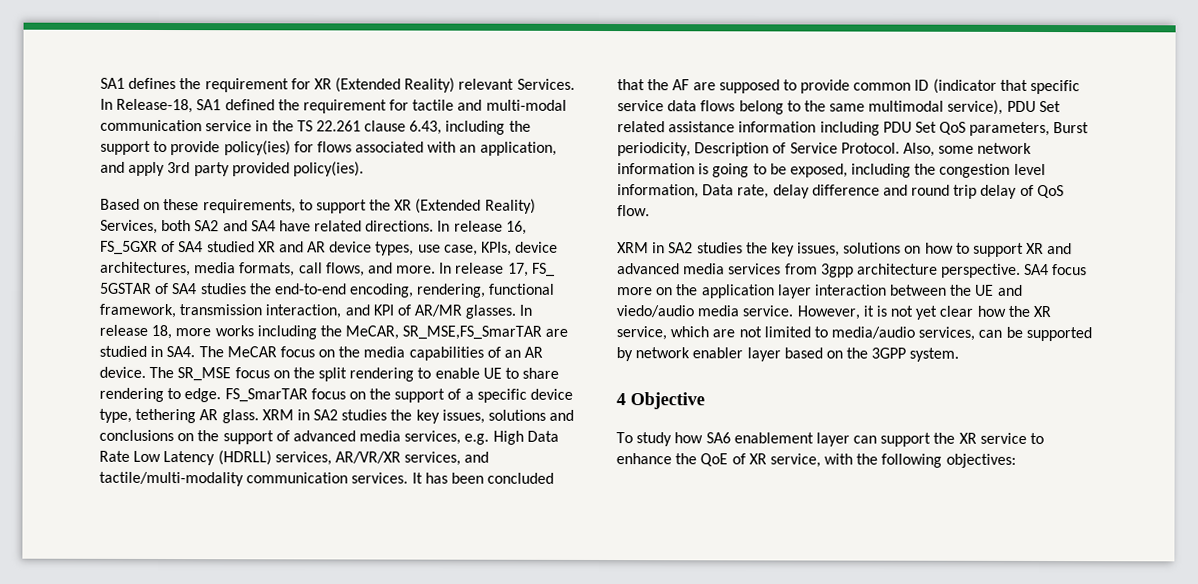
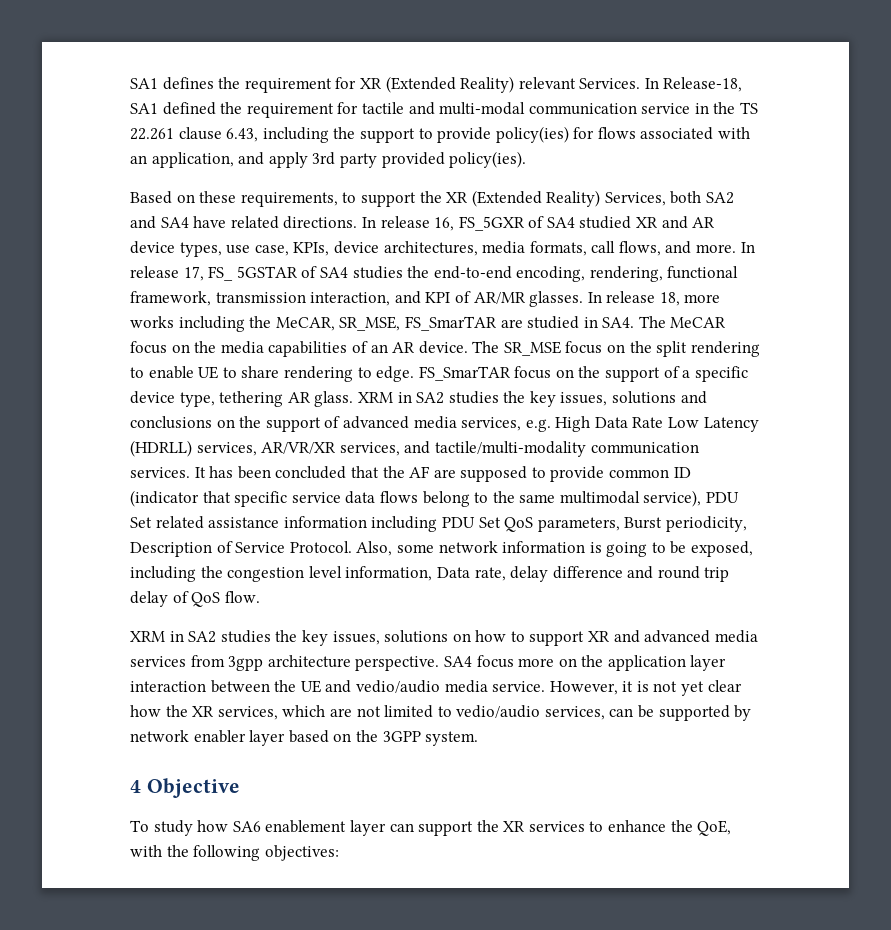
- In release 18, more works including the MeCAR, SR_MSE,FS_SmarTAR are studied in SA4. The MeCAR focus on the media capabilities of an AR device.
+ In release 18, more works including the MeCAR, SR_MSE, FS_SmarTAR are studied in SA4. The MeCAR focus on the media capabilities of an AR device.
- SA4 focus more on the application layer interaction between the UE and viedo/audio media service.
+ SA4 focus more on the application layer interaction between the UE and vedio/audio media service.
- However, it is not yet clear how the XR service, which are not limited to media/audio services, can be supported by network enabler layer based on the 3GPP system.
+ However, it is not yet clear how the XR services, which are not limited to vedio/audio services, can be supported by network enabler layer based on the 3GPP system.
- To study how SA6 enablement layer can support the XR service to enhance the QoE of XR service, with the following objectives:
+ To study how SA6 enablement layer can support the XR services to enhance the QoE, with the following objectives:

